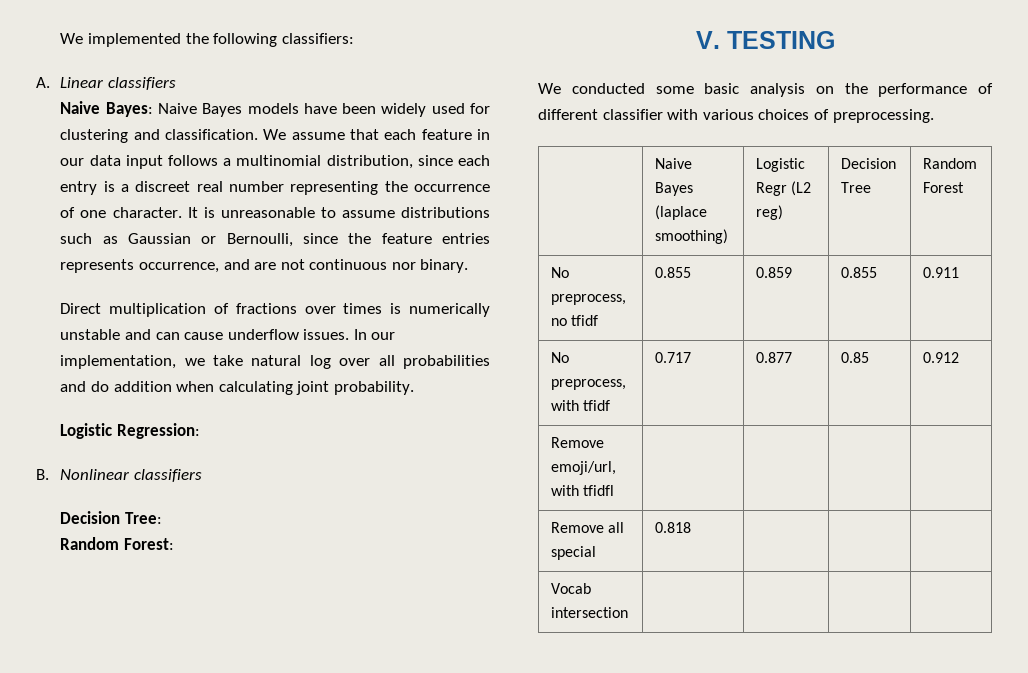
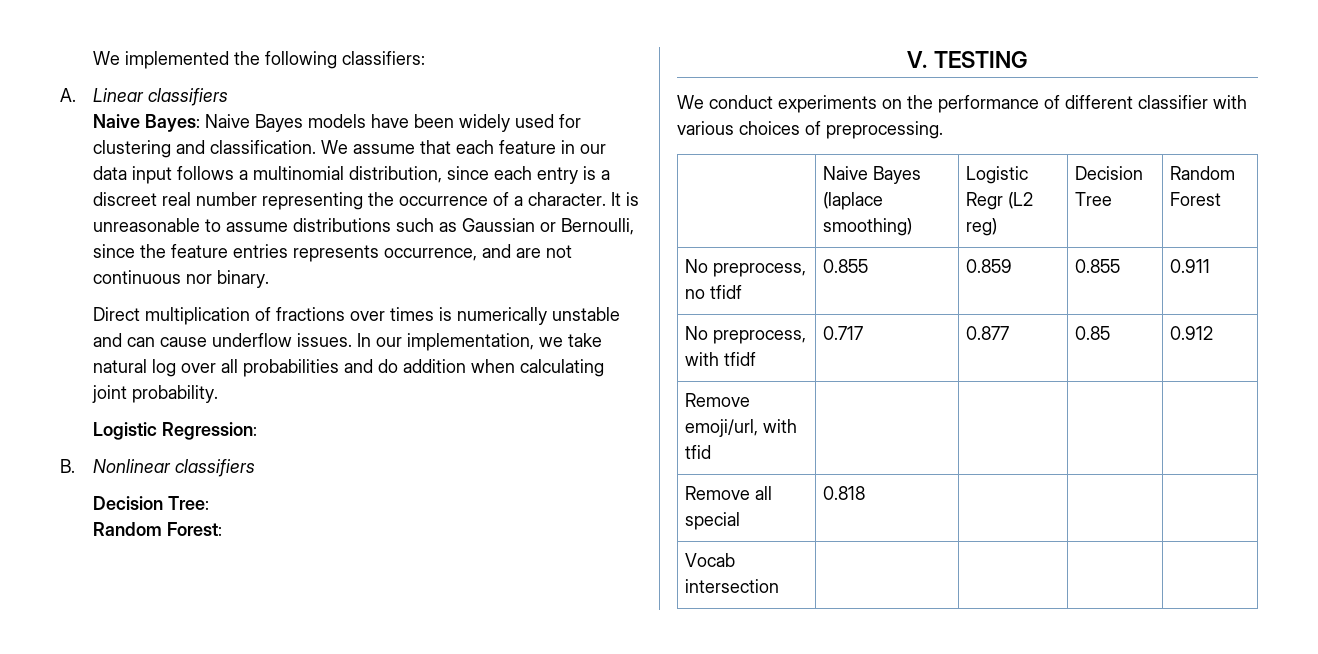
- We assume that each feature in our data input follows a multinomial distribution, since each entry is a discreet real number representing the occurrence of one character.
+ We assume that each feature in our data input follows a multinomial distribution, since each entry is a discreet real number representing the occurrence of a character.
- We conducted some basic analysis on the performance of different classifier with various choices of preprocessing.
+ We conduct experiments on the performance of different classifier with various choices of preprocessing.
- Remove emoji/url, with tfidfl | | | |
+ Remove emoji/url, with tfid | | | |

